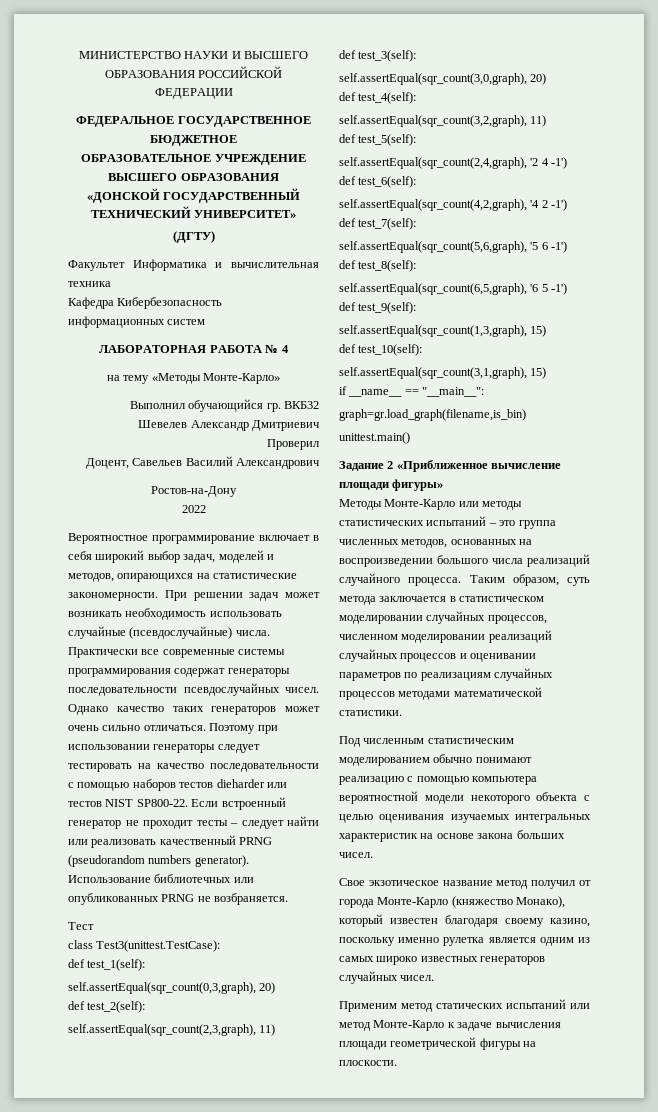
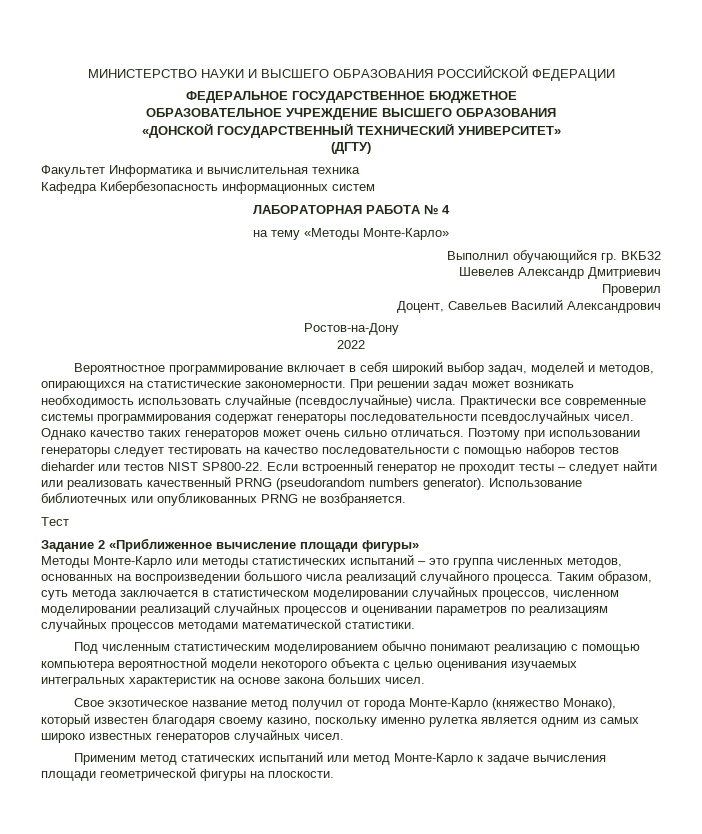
- class Test3(unittest.TestCase):
- def test_1(self):
- self.assertEqual(sqr_count(0,3,graph), 20)
- def test_2(self):
- self.assertEqual(sqr_count(2,3,graph), 11)
- def test_3(self):
- self.assertEqual(sqr_count(3,0,graph), 20)
- def test_4(self):
- self.assertEqual(sqr_count(3,2,graph), 11)
- def test_5(self):
- self.assertEqual(sqr_count(2,4,graph), '2 4 -1')
- def test_6(self):
- self.assertEqual(sqr_count(4,2,graph), '4 2 -1')
- def test_7(self):
- self.assertEqual(sqr_count(5,6,graph), '5 6 -1')
- def test_8(self):
- self.assertEqual(sqr_count(6,5,graph), '6 5 -1')
- def test_9(self):
- self.assertEqual(sqr_count(1,3,graph), 15)
- def test_10(self):
- self.assertEqual(sqr_count(3,1,graph), 15)
- if __name__ == "__main__":
- graph=gr.load_graph(filename,is_bin)
- unittest.main()

